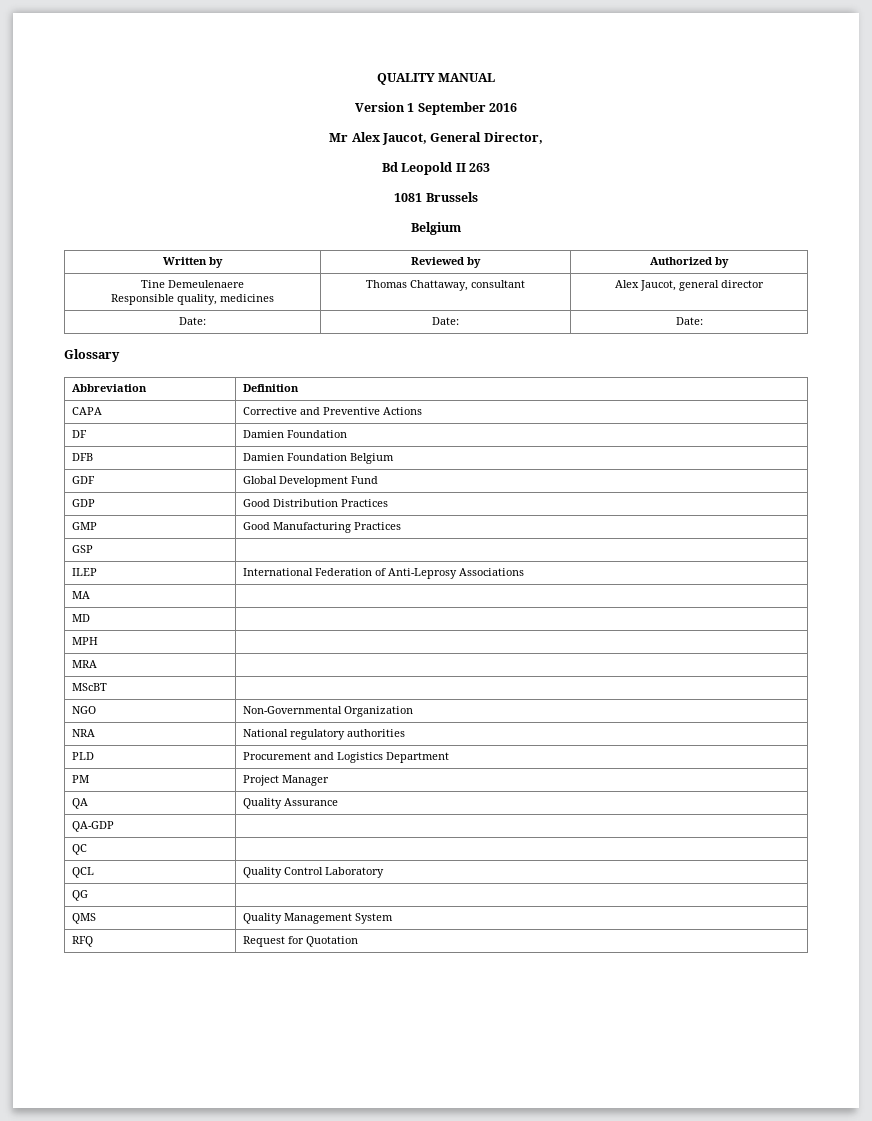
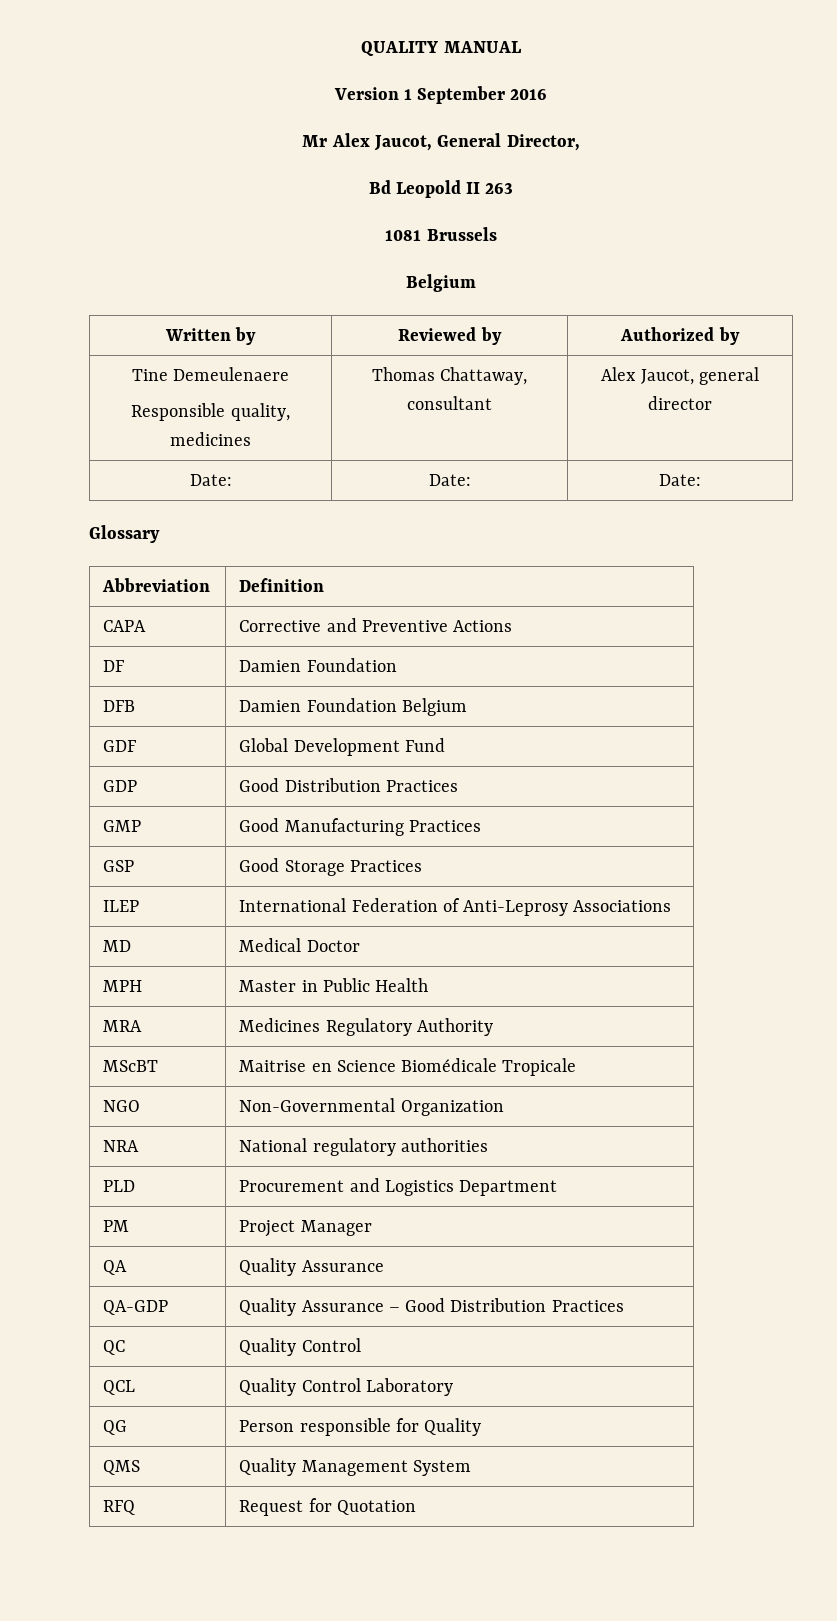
- GSP |
+ GSP | Good Storage Practices
- MA |
- MD |
+ MD | Medical Doctor
- MPH |
- MRA |
- MScBT |
+ MPH | Master in Public Health
+ MRA | Medicines Regulatory Authority
+ MScBT | Maitrise en Science Biomédicale Tropicale
- QA-GDP |
+ QA-GDP | Quality Assurance – Good Distribution Practices
- QC |
+ QC | Quality Control
- QG |
+ QG | Person responsible for Quality

